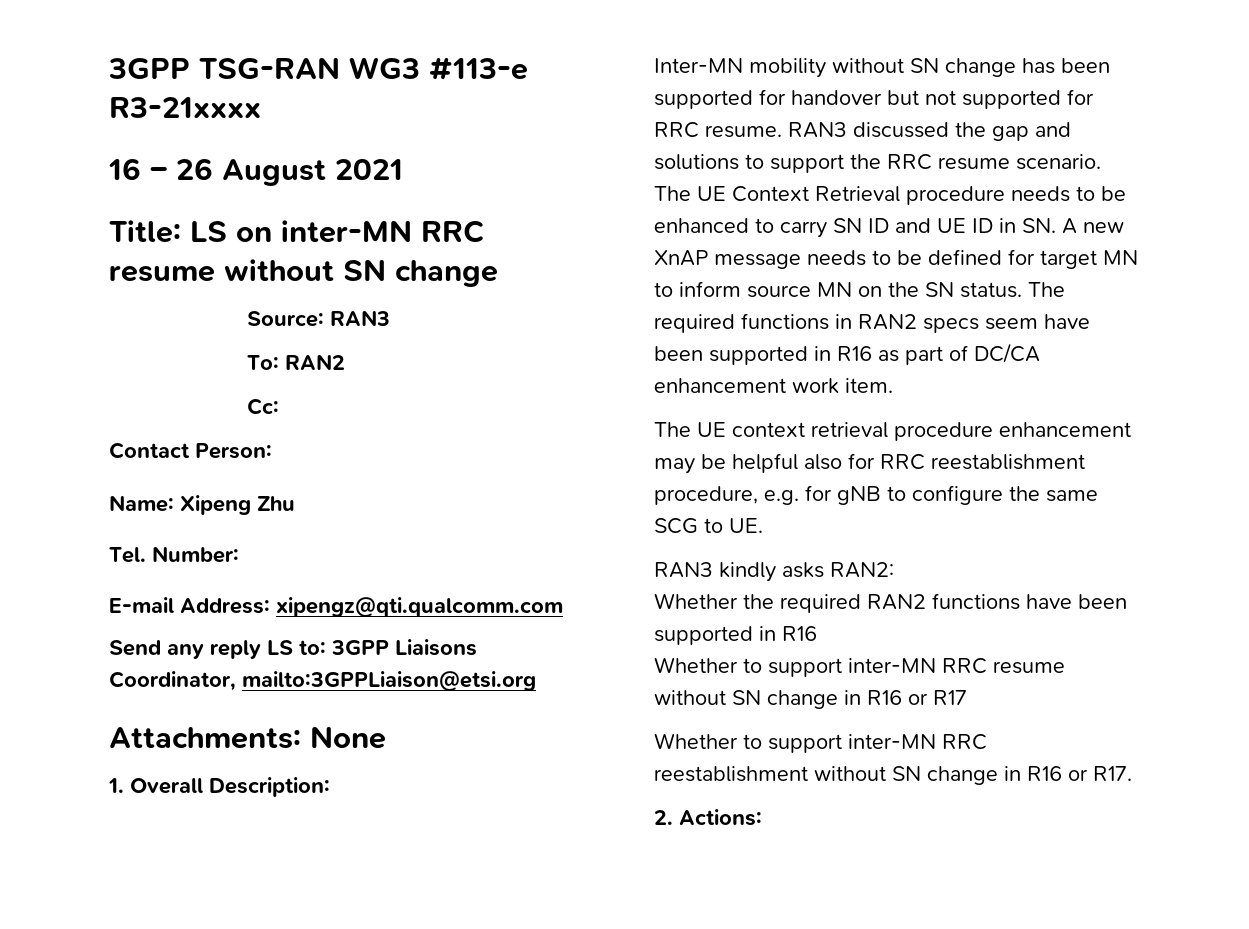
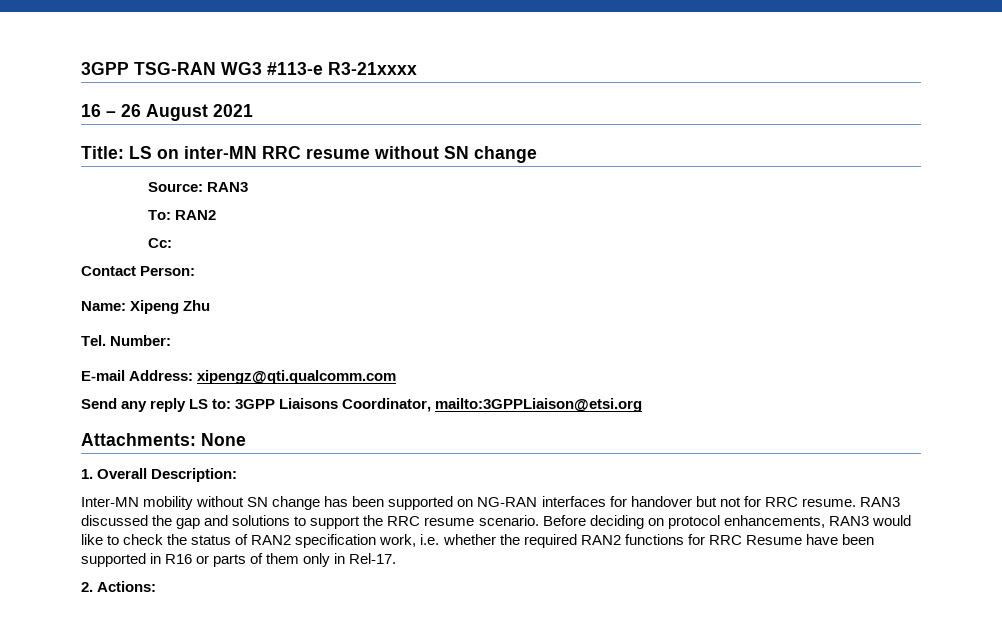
- Inter-MN mobility without SN change has been supported for handover but not supported for RRC resume.
+ Inter-MN mobility without SN change has been supported on NG-RAN interfaces for handover but not for RRC resume.
- The UE Context Retrieval procedure needs to be enhanced to carry SN ID and UE ID in SN. A new XnAP message needs to be defined for target MN to inform source MN on the SN status. The required functions in RAN2 specs seem have been supported in R16 as part of DC/CA enhancement work item.
- The UE context retrieval procedure enhancement may be helpful also for RRC reestablishment procedure, e.g. for gNB to configure the same SCG to UE.
- RAN3 kindly asks RAN2:
- Whether the required RAN2 functions have been supported in R16
- Whether to support inter-MN RRC resume without SN change in R16 or R17
- Whether to support inter-MN RRC reestablishment without SN change in R16 or R17.
+ Before deciding on protocol enhancements, RAN3 would like to check the status of RAN2 specification work, i.e. whether the required RAN2 functions for RRC Resume have been supported in R16 or parts of them only in Rel-17.

